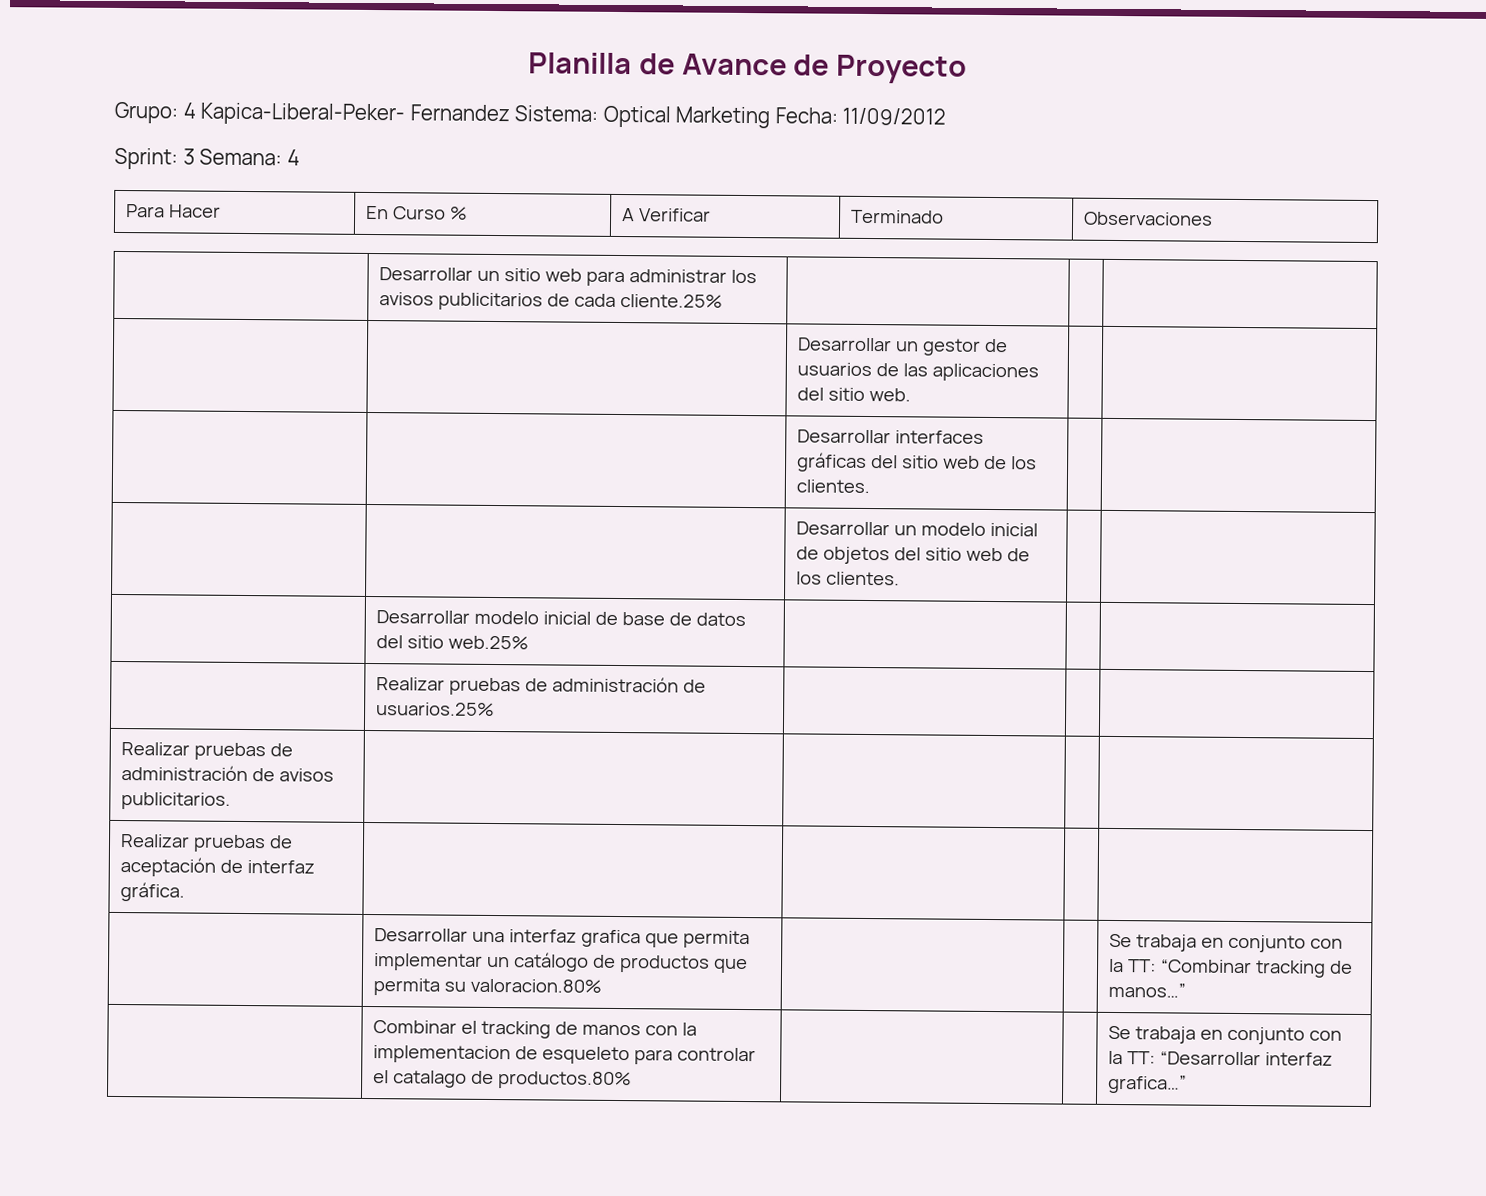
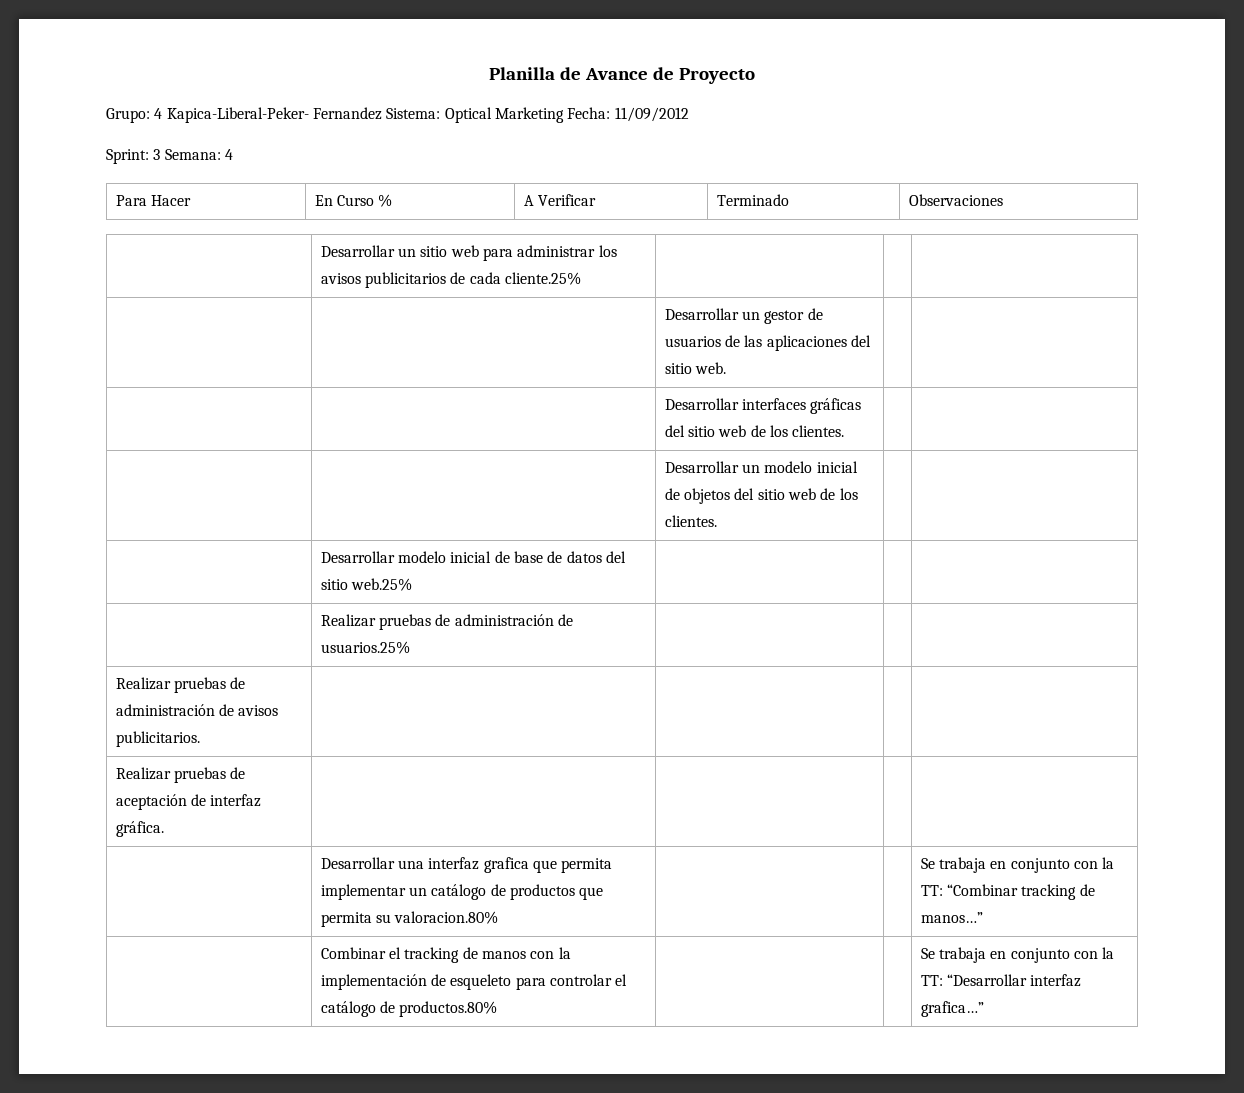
- | Combinar el tracking de manos con la implementacion de esqueleto para controlar el catalago de productos.80% | | | Se trabaja en conjunto con la TT: “Desarrollar interfaz grafica…”
+ | Combinar el tracking de manos con la implementación de esqueleto para controlar el catálogo de productos.80% | | | Se trabaja en conjunto con la TT: “Desarrollar interfaz grafica…”

